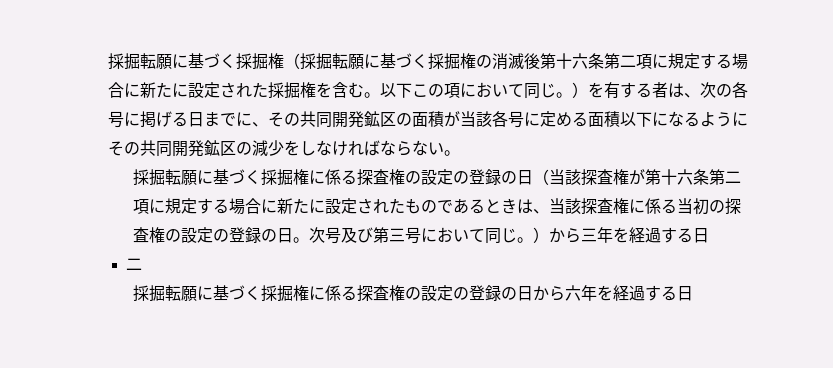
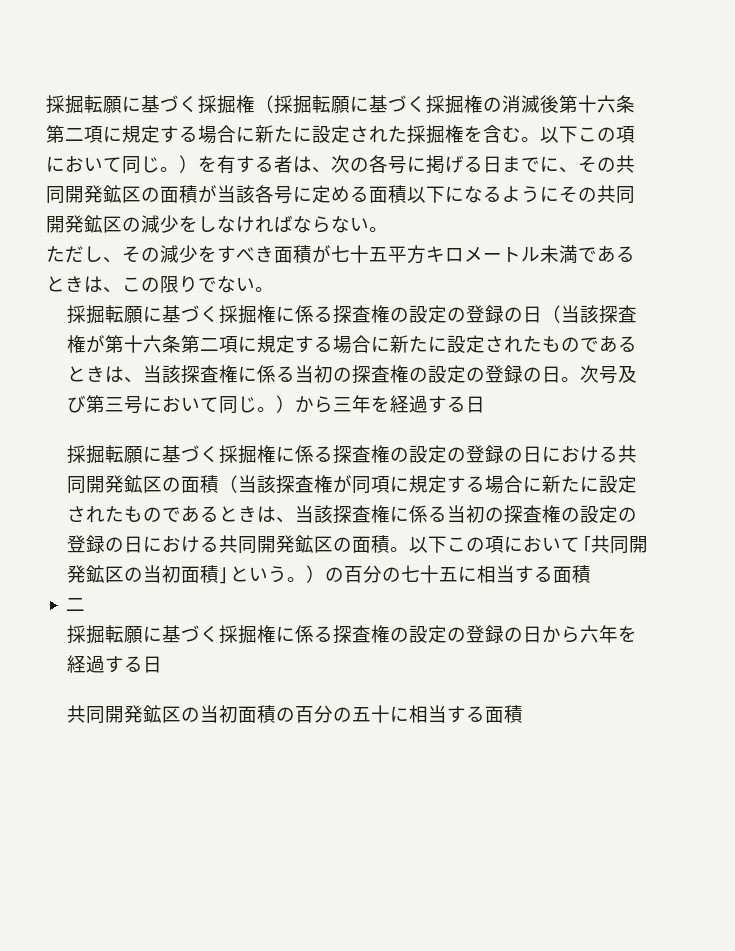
+ ただし、その減少をすべき面積が七十五平方キロメートル未満であるときは、この限りでない。
+ 採掘転願に基づく採掘権に係る探査権の設定の登録の日における共同開発鉱区の面積（当該探査権が同項に規定する場合に新たに設定されたものであるときは、当該探査権に係る当初の探査権の設定の登録の日における共同開発鉱区の面積。以下この項において「共同開発鉱区の当初面積」という。）の百分の七十五に相当する面積
+ 共同開発鉱区の当初面積の百分の五十に相当する面積

